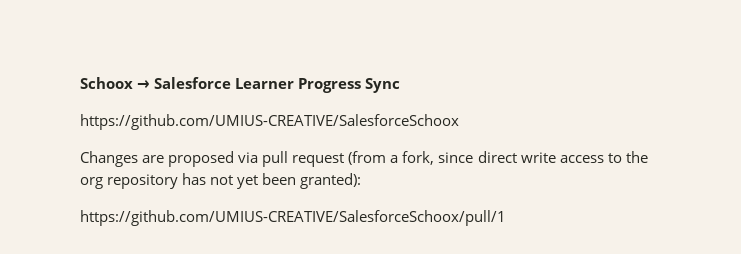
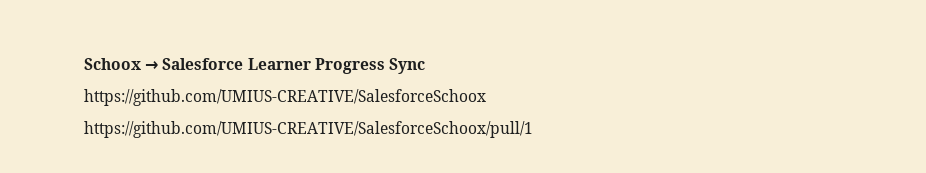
- Changes are proposed via pull request (from a fork, since direct write access to the org repository has not yet been granted):

